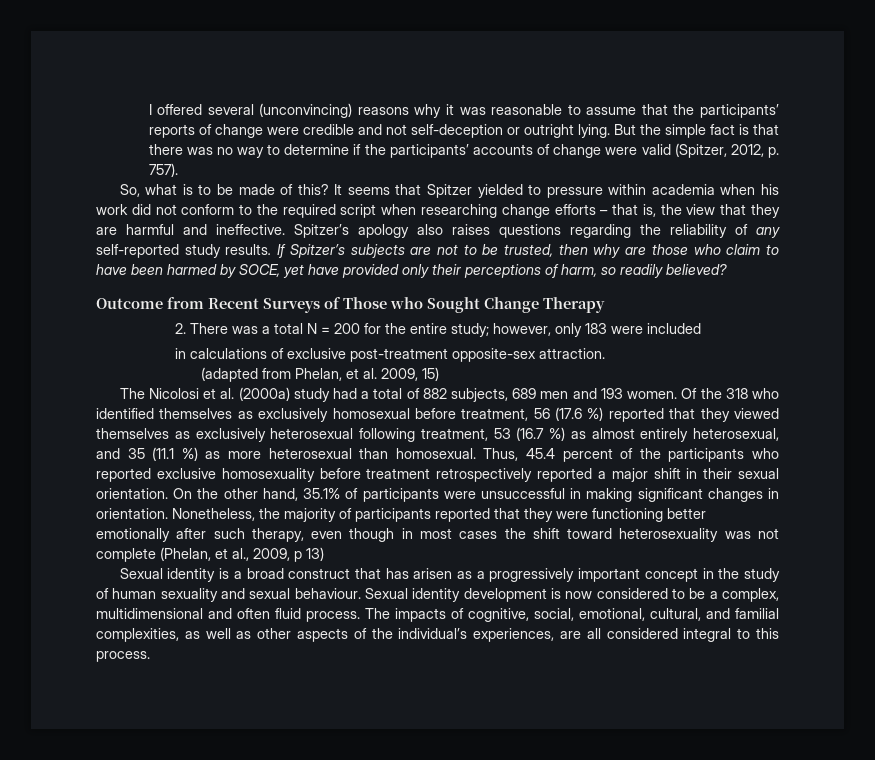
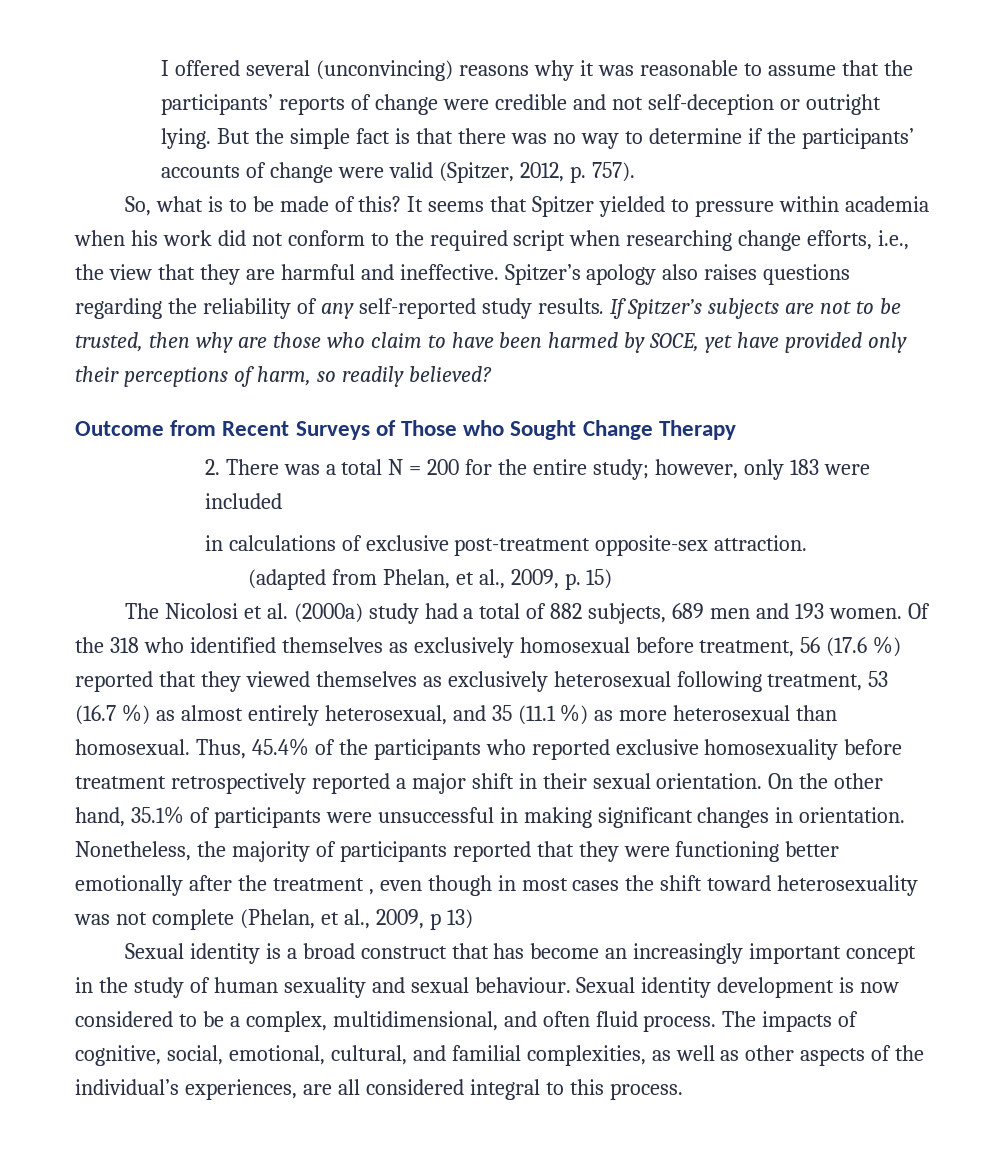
- It seems that Spitzer yielded to pressure within academia when his work did not conform to the required script when researching change efforts – that is, the view that they are harmful and ineffective.
+ It seems that Spitzer yielded to pressure within academia when his work did not conform to the required script when researching change efforts, i.e., the view that they are harmful and ineffective.
- (adapted from Phelan, et al. 2009, 15)
+ (adapted from Phelan, et al., 2009, p. 15)
- Thus, 45.4 percent of the participants who reported exclusive homosexuality before treatment retrospectively reported a major shift in their sexual orientation.
+ Thus, 45.4% of the participants who reported exclusive homosexuality before treatment retrospectively reported a major shift in their sexual orientation.
- Nonetheless, the majority of participants reported that they were functioning better emotionally after such therapy, even though in most cases the shift toward heterosexuality was not complete (Phelan, et al., 2009, p 13)
+ Nonetheless, the majority of participants reported that they were functioning better emotionally after the treatment , even though in most cases the shift toward heterosexuality was not complete (Phelan, et al., 2009, p 13)
- Sexual identity is a broad construct that has arisen as a progressively important concept in the study of human sexuality and sexual behaviour.
+ Sexual identity is a broad construct that has become an increasingly important concept in the study of human sexuality and sexual behaviour.
- Sexual identity development is now considered to be a complex, multidimensional and often fluid process.
+ Sexual identity development is now considered to be a complex, multidimensional, and often fluid process.

